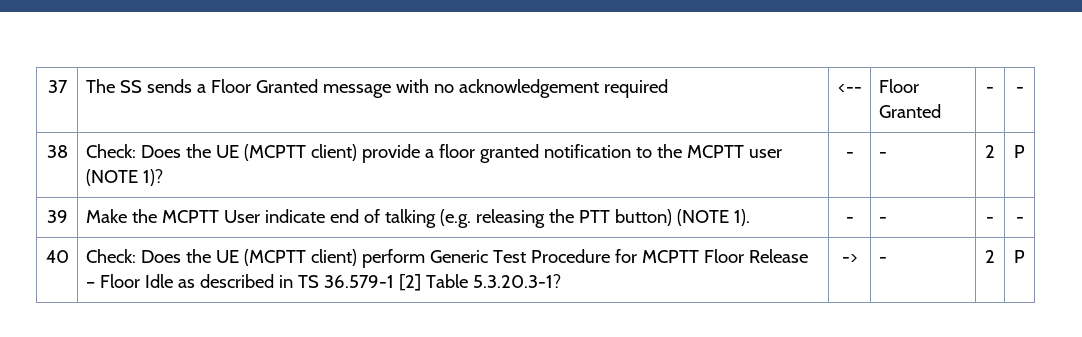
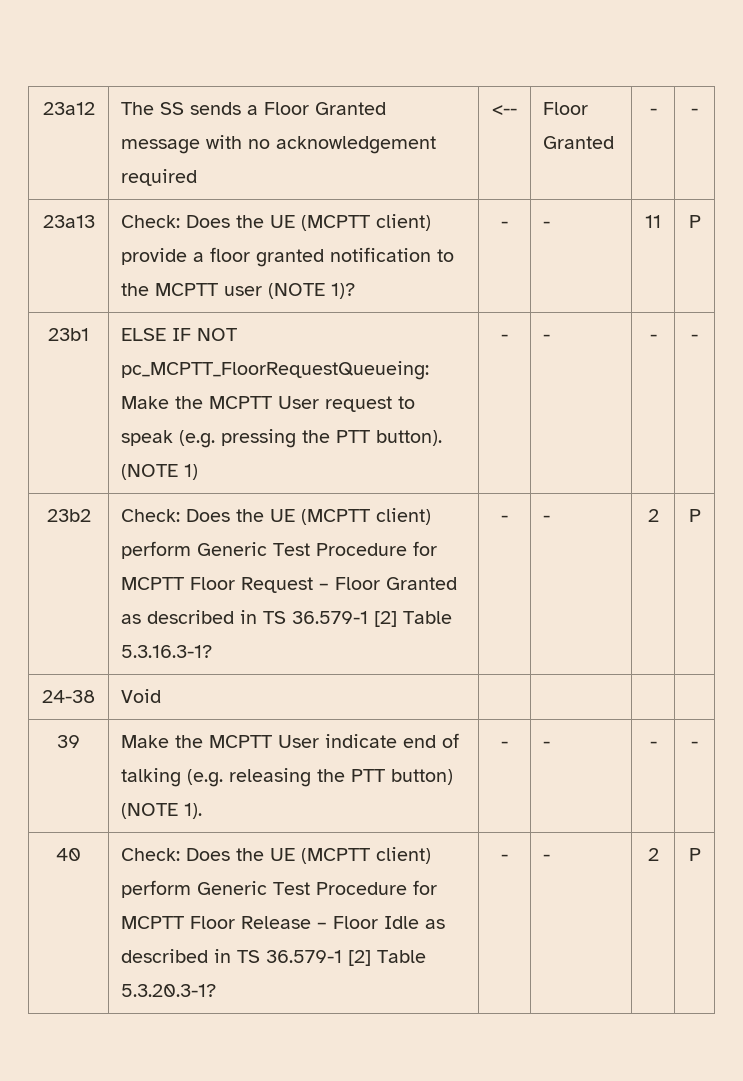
- 37 | The SS sends a Floor Granted message with no acknowledgement required | <-- | Floor Granted | - | -
+ 23a12 | The SS sends a Floor Granted message with no acknowledgement required | <-- | Floor Granted | - | -
- 38 | Check: Does the UE (MCPTT client) provide a floor granted notification to the MCPTT user (NOTE 1)? | - | - | 2 | P
+ 23a13 | Check: Does the UE (MCPTT client) provide a floor granted notification to the MCPTT user (NOTE 1)? | - | - | 11 | P
+ 23b1 | ELSE IF NOT pc_MCPTT_FloorRequestQueueing: Make the MCPTT User request to speak (e.g. pressing the PTT button). (NOTE 1) | - | - | - | -
+ 23b2 | Check: Does the UE (MCPTT client) perform Generic Test Procedure for MCPTT Floor Request – Floor Granted as described in TS 36.579-1 [2] Table 5.3.16.3-1? | - | - | 2 | P
+ 24-38 | Void | | | |
- 40 | Check: Does the UE (MCPTT client) perform Generic Test Procedure for MCPTT Floor Release – Floor Idle as described in TS 36.579-1 [2] Table 5.3.20.3-1? | -> | - | 2 | P
+ 40 | Check: Does the UE (MCPTT client) perform Generic Test Procedure for MCPTT Floor Release – Floor Idle as described in TS 36.579-1 [2] Table 5.3.20.3-1? | - | - | 2 | P

